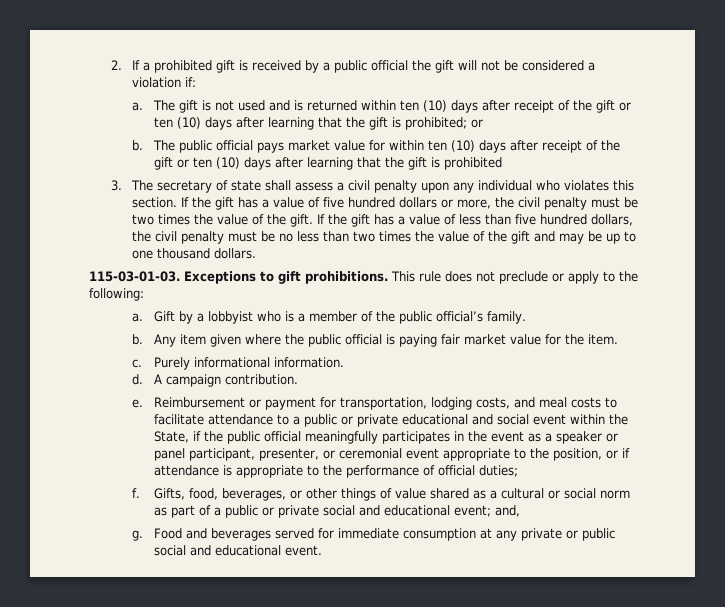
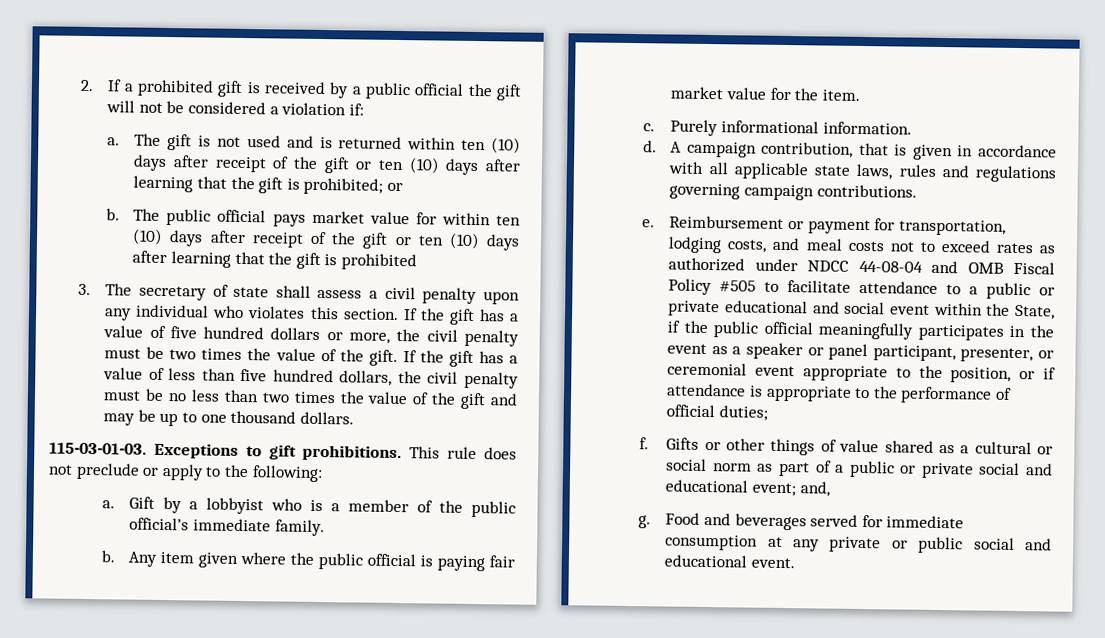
- Gift by a lobbyist who is a member of the public official’s family.
+ Gift by a lobbyist who is a member of the public official’s immediate family.
- A campaign contribution.
+ A campaign contribution, that is given in accordance with all applicable state laws, rules and regulations governing campaign contributions.
- Reimbursement or payment for transportation, lodging costs, and meal costs to facilitate attendance to a public or private educational and social event within the State, if the public official meaningfully participates in the event as a speaker or panel participant, presenter, or ceremonial event appropriate to the position, or if attendance is appropriate to the performance of official duties;
+ Reimbursement or payment for transportation, lodging costs, and meal costs not to exceed rates as authorized under NDCC 44-08-04 and OMB Fiscal Policy #505 to facilitate attendance to a public or private educational and social event within the State, if the public official meaningfully participates in the event as a speaker or panel participant, presenter, or ceremonial event appropriate to the position, or if attendance is appropriate to the performance of official duties;
- Gifts, food, beverages, or other things of value shared as a cultural or social norm as part of a public or private social and educational event; and,
+ Gifts or other things of value shared as a cultural or social norm as part of a public or private social and educational event; and,

